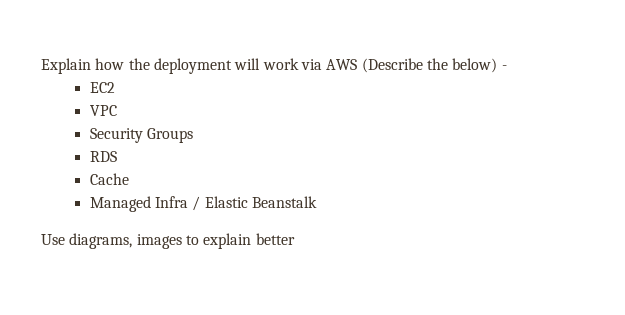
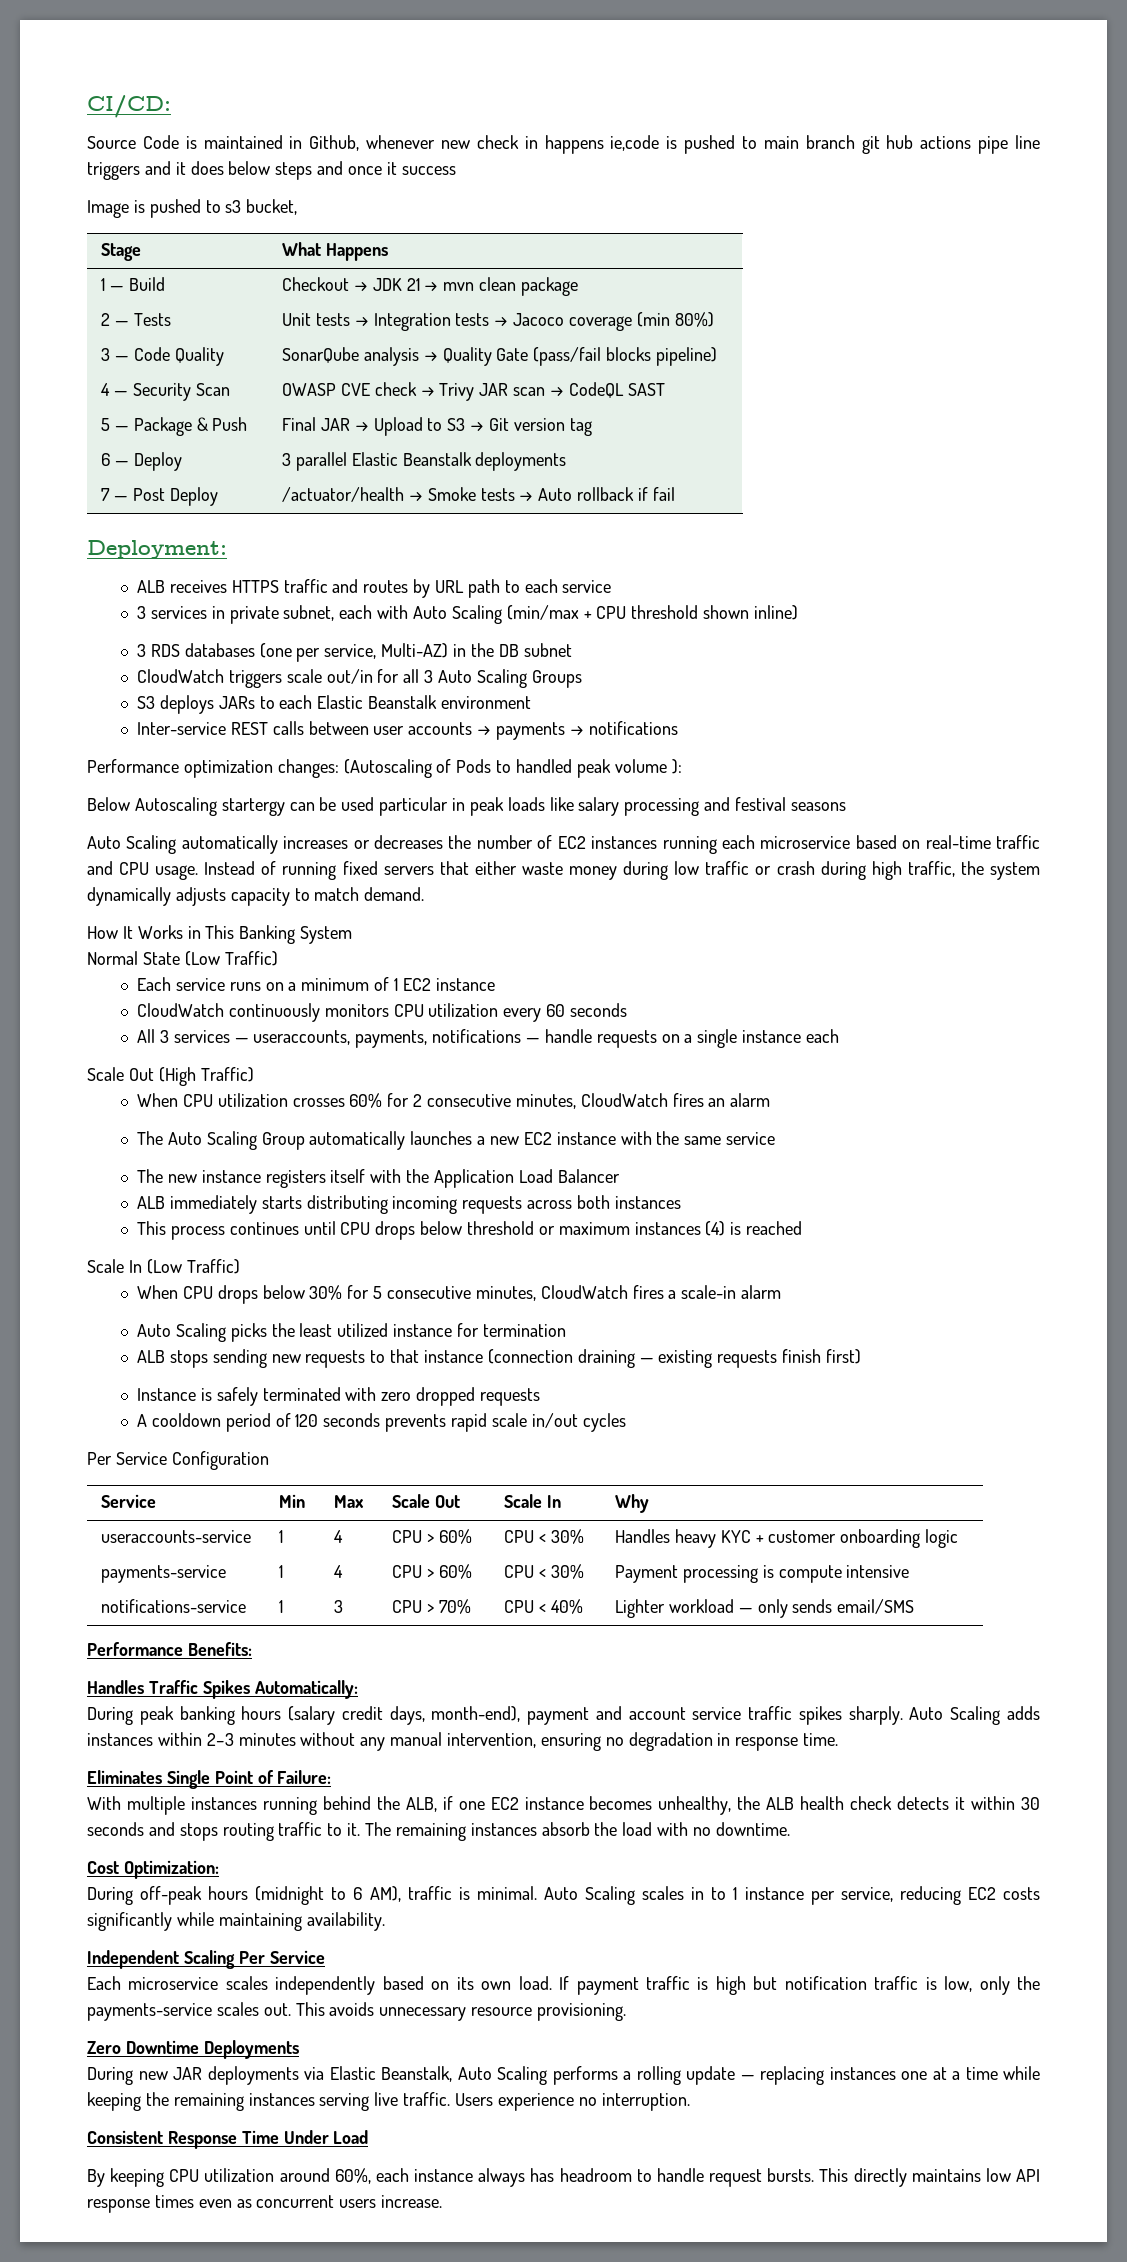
- Explain how the deployment will work via AWS (Describe the below) -
- EC2
- VPC
- Security Groups
- RDS
- Cache
- Managed Infra / Elastic Beanstalk
- Use diagrams, images to explain better
+ CI/CD:
+ Source Code is maintained in Github, whenever new check in happens ie,code is pushed to main branch git hub actions pipe line triggers and it does below steps and once it success
+ Image is pushed to s3 bucket,
+ Stage | What Happens
+ 1 — Build | Checkout → JDK 21 → mvn clean package
+ 2 — Tests | Unit tests → Integration tests → Jacoco coverage (min 80%)
+ 3 — Code Quality | SonarQube analysis → Quality Gate (pass/fail blocks pipeline)
+ 4 — Security Scan | OWASP CVE check → Trivy JAR scan → CodeQL SAST
+ 5 — Package & Push | Final JAR → Upload to S3 → Git version tag
+ 6 — Deploy | 3 parallel Elastic Beanstalk deployments
+ 7 — Post Deploy | /actuator/health → Smoke tests → Auto rollback if fail
+ Deployment:
+ ALB receives HTTPS traffic and routes by URL path to each service
+ 3 services in private subnet, each with Auto Scaling (min/max + CPU threshold shown inline)
+ 3 RDS databases (one per service, Multi-AZ) in the DB subnet
+ CloudWatch triggers scale out/in for all 3 Auto Scaling Groups
+ S3 deploys JARs to each Elastic Beanstalk environment
+ Inter-service REST calls between user accounts → payments → notifications
+ Performance optimization changes: (Autoscaling of Pods to handled peak volume ):
+ Below Autoscaling startergy can be used particular in peak loads like salary processing and festival seasons
+ Auto Scaling automatically increases or decreases the number of EC2 instances running each microservice based on real-time traffic and CPU usage. Instead of running fixed servers that either waste money during low traffic or crash during high traffic, the system dynamically adjusts capacity to match demand.
+ How It Works in This Banking System
+ Normal State (Low Traffic)
+ Each service runs on a minimum of 1 EC2 instance
+ CloudWatch continuously monitors CPU utilization every 60 seconds
+ All 3 services — useraccounts, payments, notifications — handle requests on a single instance each
+ Scale Out (High Traffic)
+ When CPU utilization crosses 60% for 2 consecutive minutes, CloudWatch fires an alarm
+ The Auto Scaling Group automatically launches a new EC2 instance with the same service
+ The new instance registers itself with the Application Load Balancer
+ ALB immediately starts distributing incoming requests across both instances
+ This process continues until CPU drops below threshold or maximum instances (4) is reached
+ Scale In (Low Traffic)
+ When CPU drops below 30% for 5 consecutive minutes, CloudWatch fires a scale-in alarm
+ Auto Scaling picks the least utilized instance for termination
+ ALB stops sending new requests to that instance (connection draining — existing requests finish first)
+ Instance is safely terminated with zero dropped requests
+ A cooldown period of 120 seconds prevents rapid scale in/out cycles
+ Per Service Configuration
+ Service | Min | Max | Scale Out | Scale In | Why
+ useraccounts-service | 1 | 4 | CPU > 60% | CPU < 30% | Handles heavy KYC + customer onboarding logic
+ payments-service | 1 | 4 | CPU > 60% | CPU < 30% | Payment processing is compute intensive
+ notifications-service | 1 | 3 | CPU > 70% | CPU < 40% | Lighter workload — only sends email/SMS
+ Performance Benefits:
+ Handles Traffic Spikes Automatically:
+ During peak banking hours (salary credit days, month-end), payment and account service traffic spikes sharply. Auto Scaling adds instances within 2–3 minutes without any manual intervention, ensuring no degradation in response time.
+ Eliminates Single Point of Failure:
+ With multiple instances running behind the ALB, if one EC2 instance becomes unhealthy, the ALB health check detects it within 30 seconds and stops routing traffic to it. The remaining instances absorb the load with no downtime.
+ Cost Optimization:
+ During off-peak hours (midnight to 6 AM), traffic is minimal. Auto Scaling scales in to 1 instance per service, reducing EC2 costs significantly while maintaining availability.
+ Independent Scaling Per Service
+ Each microservice scales independently based on its own load. If payment traffic is high but notification traffic is low, only the payments-service scales out. This avoids unnecessary resource provisioning.
+ Zero Downtime Deployments
+ During new JAR deployments via Elastic Beanstalk, Auto Scaling performs a rolling update — replacing instances one at a time while keeping the remaining instances serving live traffic. Users experience no interruption.
+ Consistent Response Time Under Load
+ By keeping CPU utilization around 60%, each instance always has headroom to handle request bursts. This directly maintains low API response times even as concurrent users increase.

